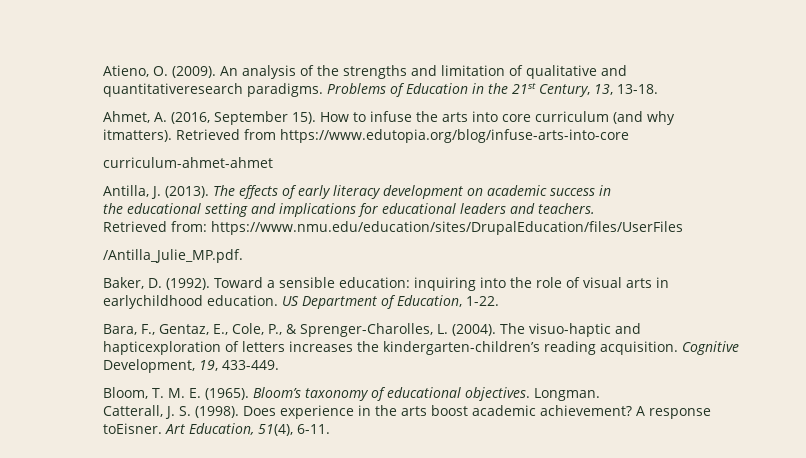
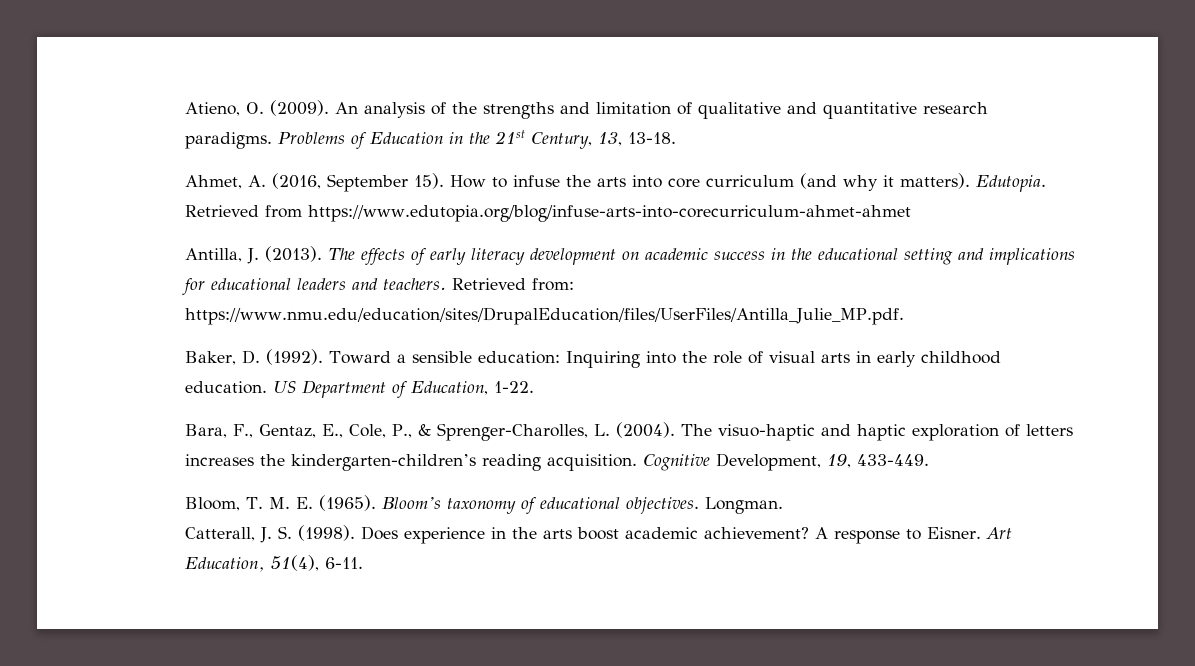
- An analysis of the strengths and limitation of qualitative and quantitativeresearch paradigms.
+ An analysis of the strengths and limitation of qualitative and quantitative research paradigms.
- How to infuse the arts into core curriculum (and why itmatters). Retrieved from https://www.edutopia.org/blog/infuse-arts-into-core
- curriculum-ahmet-ahmet
+ How to infuse the arts into core curriculum (and why it matters). Edutopia. Retrieved from https://www.edutopia.org/blog/infuse-arts-into-corecurriculum-ahmet-ahmet
- The effects of early literacy development on academic success in
- the educational setting and implications for educational leaders and teachers.
- Retrieved from: https://www.nmu.edu/education/sites/DrupalEducation/files/UserFiles
- /Antilla_Julie_MP.pdf.
+ The effects of early literacy development on academic success in the educational setting and implications for educational leaders and teachers. Retrieved from: https://www.nmu.edu/education/sites/DrupalEducation/files/UserFiles/Antilla_Julie_MP.pdf.
- Toward a sensible education: inquiring into the role of visual arts in earlychildhood education.
+ Toward a sensible education: Inquiring into the role of visual arts in early childhood education.
- The visuo-haptic and hapticexploration of letters increases the kindergarten-children’s reading acquisition.
+ The visuo-haptic and haptic exploration of letters increases the kindergarten-children’s reading acquisition.
- A response toEisner.
+ A response to Eisner.

